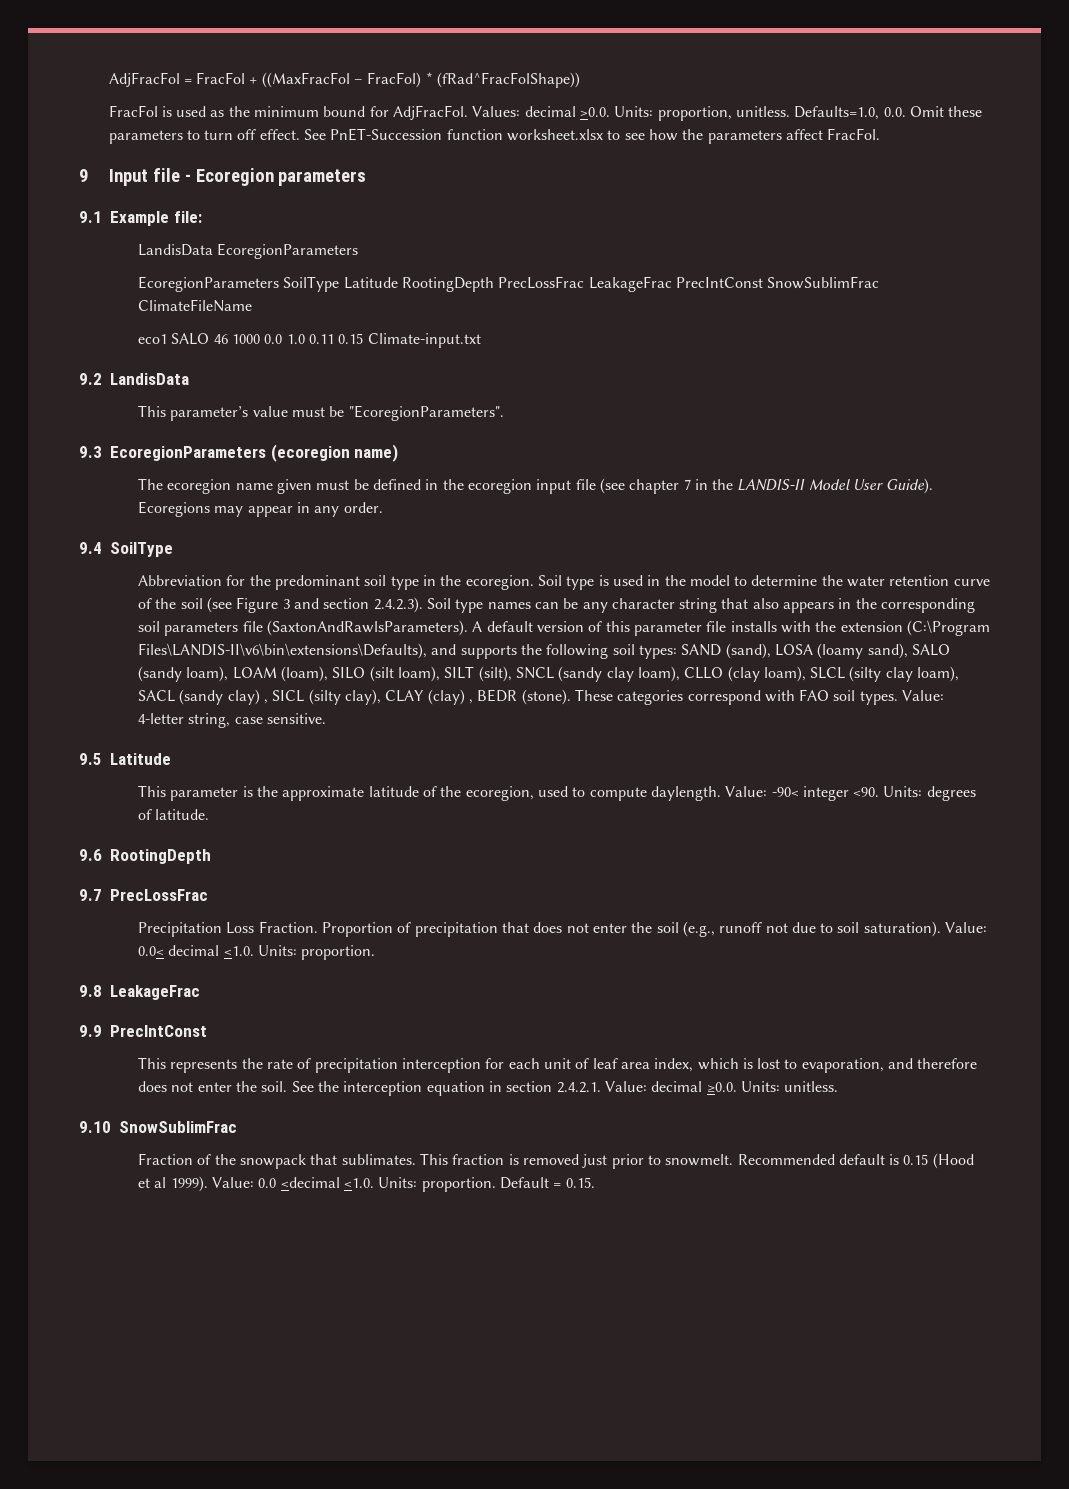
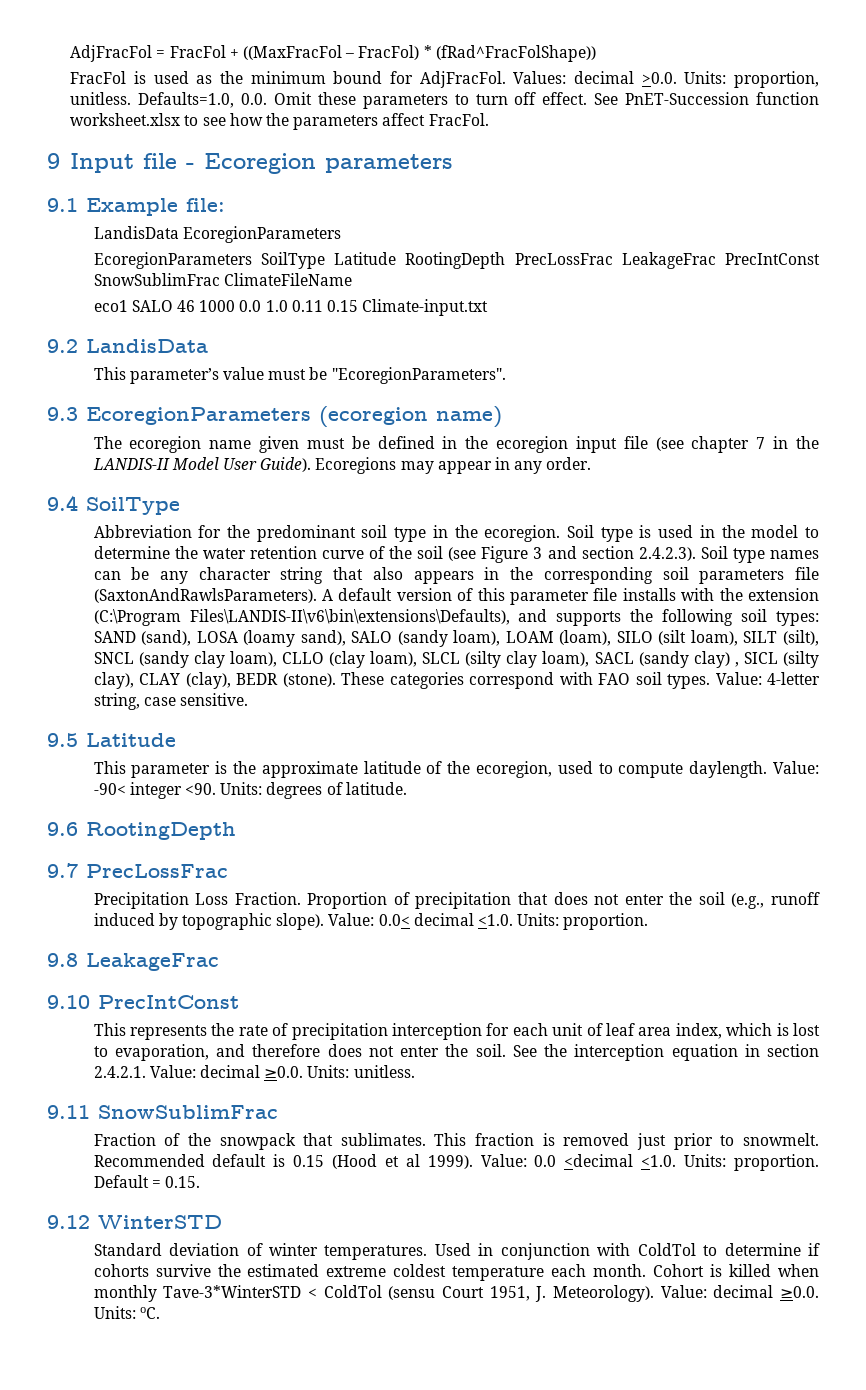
- A default version of this parameter file installs with the extension (C:\Program Files\LANDIS-II\v6\bin\extensions\Defaults), and supports the following soil types: SAND (sand), LOSA (loamy sand), SALO (sandy loam), LOAM (loam), SILO (silt loam), SILT (silt), SNCL (sandy clay loam), CLLO (clay loam), SLCL (silty clay loam), SACL (sandy clay) , SICL (silty clay), CLAY (clay) , BEDR (stone).
+ A default version of this parameter file installs with the extension (C:\Program Files\LANDIS-II\v6\bin\extensions\Defaults), and supports the following soil types: SAND (sand), LOSA (loamy sand), SALO (sandy loam), LOAM (loam), SILO (silt loam), SILT (silt), SNCL (sandy clay loam), CLLO (clay loam), SLCL (silty clay loam), SACL (sandy clay) , SICL (silty clay), CLAY (clay), BEDR (stone).
- Proportion of precipitation that does not enter the soil (e.g., runoff not due to soil saturation).
+ Proportion of precipitation that does not enter the soil (e.g., runoff induced by topographic slope).
- 9.9 PrecIntConst
+ 9.10 PrecIntConst
- 9.10 SnowSublimFrac
+ 9.11 SnowSublimFrac
+ 9.12 WinterSTD
+ Standard deviation of winter temperatures. Used in conjunction with ColdTol to determine if cohorts survive the estimated extreme coldest temperature each month. Cohort is killed when monthly Tave-3*WinterSTD < ColdTol (sensu Court 1951, J. Meteorology). Value: decimal ≥0.0. Units: oC.

